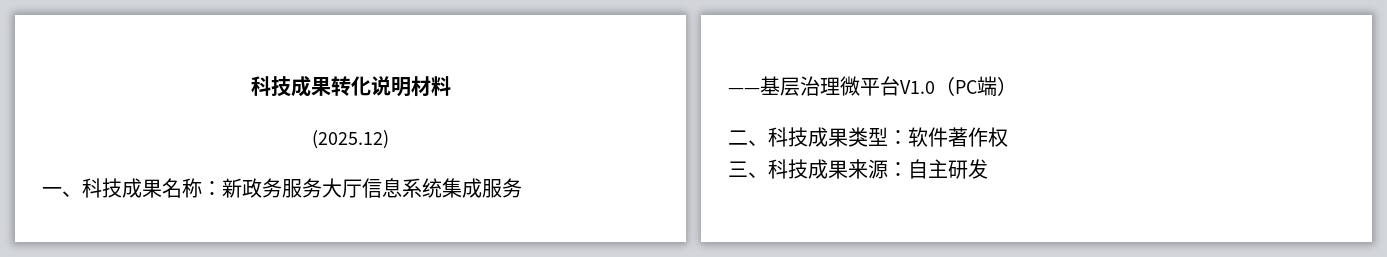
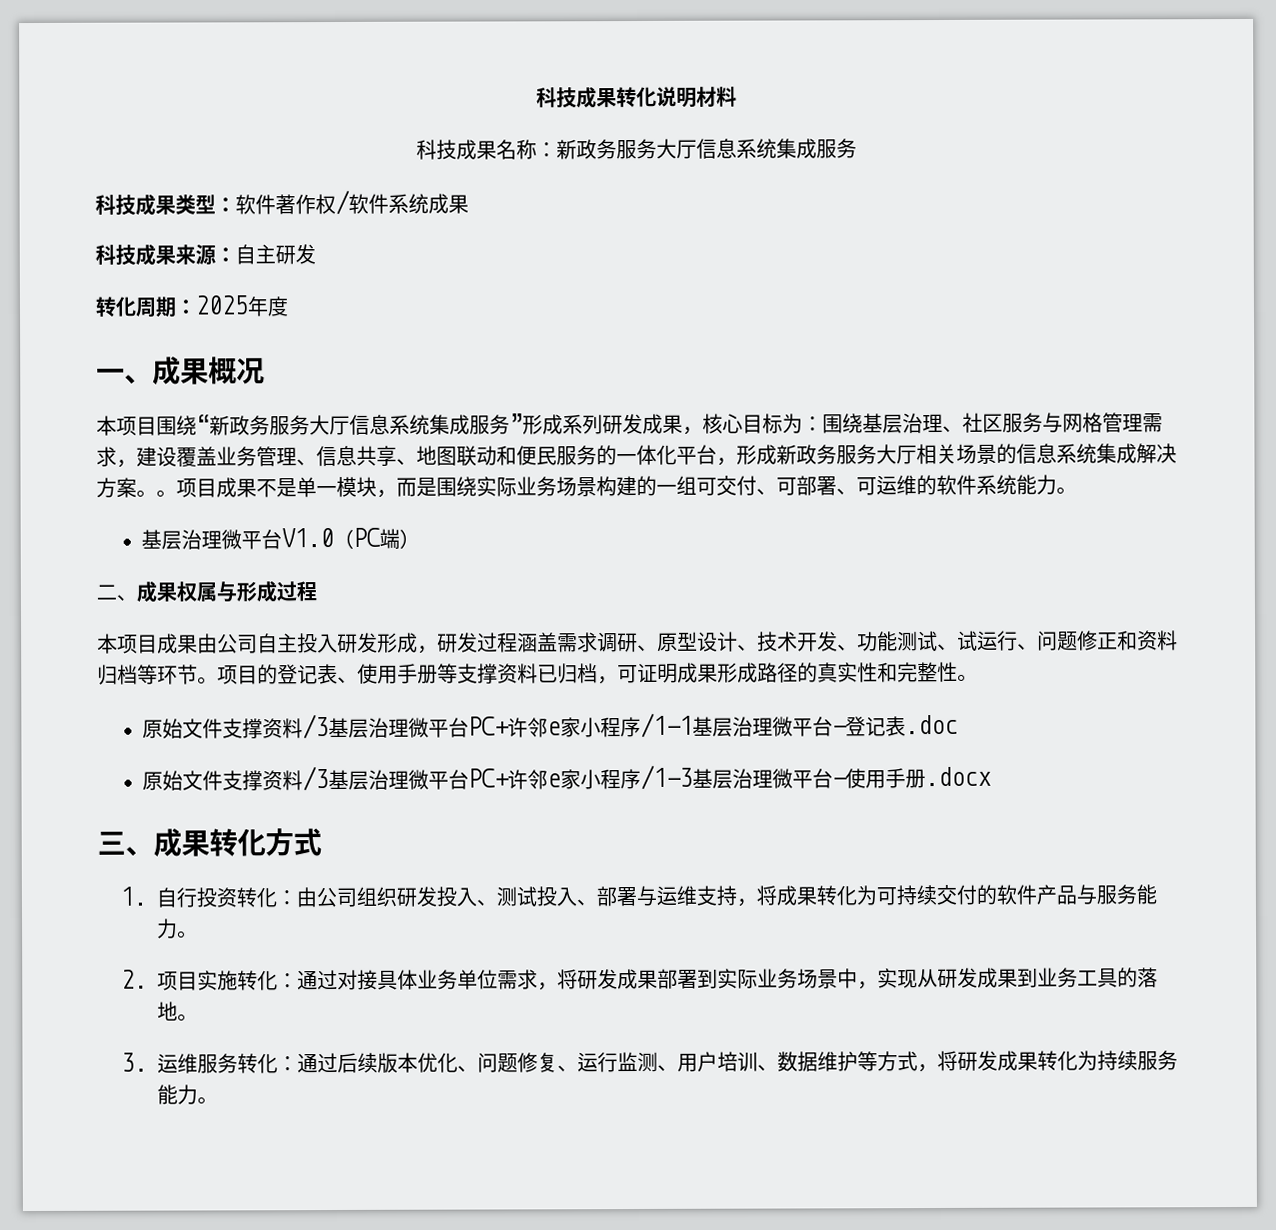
- (2025.12)
- 一、科技成果名称：新政务服务大厅信息系统集成服务
+ 科技成果名称：新政务服务大厅信息系统集成服务
- ——基层治理微平台V1.0（PC端）
+ 科技成果类型：软件著作权/软件系统成果
+ 科技成果来源：自主研发
+ 转化周期：2025年度
+ 一、成果概况
+ 本项目围绕“新政务服务大厅信息系统集成服务”形成系列研发成果，核心目标为：围绕基层治理、社区服务与网格管理需求，建设覆盖业务管理、信息共享、地图联动和便民服务的一体化平台，形成新政务服务大厅相关场景的信息系统集成解决方案。。项目成果不是单一模块，而是围绕实际业务场景构建的一组可交付、可部署、可运维的软件系统能力。
+ 基层治理微平台V1.0（PC端）
- 二、科技成果类型：软件著作权
- 三、科技成果来源：自主研发
+ 二、成果权属与形成过程
+ 本项目成果由公司自主投入研发形成，研发过程涵盖需求调研、原型设计、技术开发、功能测试、试运行、问题修正和资料归档等环节。项目的登记表、使用手册等支撑资料已归档，可证明成果形成路径的真实性和完整性。
+ 原始文件支撑资料/3基层治理微平台PC+许邻e家小程序/1-1基层治理微平台-登记表.doc
+ 原始文件支撑资料/3基层治理微平台PC+许邻e家小程序/1-3基层治理微平台-使用手册.docx
+ 三、成果转化方式
+ 1.自行投资转化：由公司组织研发投入、测试投入、部署与运维支持，将成果转化为可持续交付的软件产品与服务能力。
+ 2.项目实施转化：通过对接具体业务单位需求，将研发成果部署到实际业务场景中，实现从研发成果到业务工具的落地。
+ 3.运维服务转化：通过后续版本优化、问题修复、运行监测、用户培训、数据维护等方式，将研发成果转化为持续服务能力。

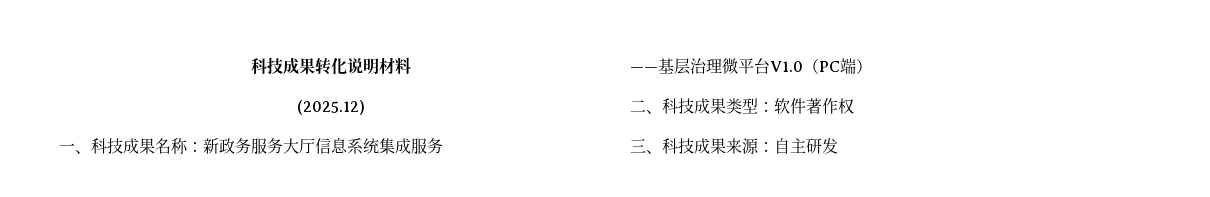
- 科技成果名称：新政务服务大厅信息系统集成服务
+ (2025.12)
+ 一、科技成果名称：新政务服务大厅信息系统集成服务
- 科技成果类型：软件著作权/软件系统成果
- 科技成果来源：自主研发
- 转化周期：2025年度
- 一、成果概况
- 本项目围绕“新政务服务大厅信息系统集成服务”形成系列研发成果，核心目标为：围绕基层治理、社区服务与网格管理需求，建设覆盖业务管理、信息共享、地图联动和便民服务的一体化平台，形成新政务服务大厅相关场景的信息系统集成解决方案。。项目成果不是单一模块，而是围绕实际业务场景构建的一组可交付、可部署、可运维的软件系统能力。
- 基层治理微平台V1.0（PC端）
+ ——基层治理微平台V1.0（PC端）
- 二、成果权属与形成过程
- 本项目成果由公司自主投入研发形成，研发过程涵盖需求调研、原型设计、技术开发、功能测试、试运行、问题修正和资料归档等环节。项目的登记表、使用手册等支撑资料已归档，可证明成果形成路径的真实性和完整性。
- 原始文件支撑资料/3基层治理微平台PC+许邻e家小程序/1-1基层治理微平台-登记表.doc
- 原始文件支撑资料/3基层治理微平台PC+许邻e家小程序/1-3基层治理微平台-使用手册.docx
- 三、成果转化方式
- 1.自行投资转化：由公司组织研发投入、测试投入、部署与运维支持，将成果转化为可持续交付的软件产品与服务能力。
- 2.项目实施转化：通过对接具体业务单位需求，将研发成果部署到实际业务场景中，实现从研发成果到业务工具的落地。
- 3.运维服务转化：通过后续版本优化、问题修复、运行监测、用户培训、数据维护等方式，将研发成果转化为持续服务能力。
+ 二、科技成果类型：软件著作权
+ 三、科技成果来源：自主研发

